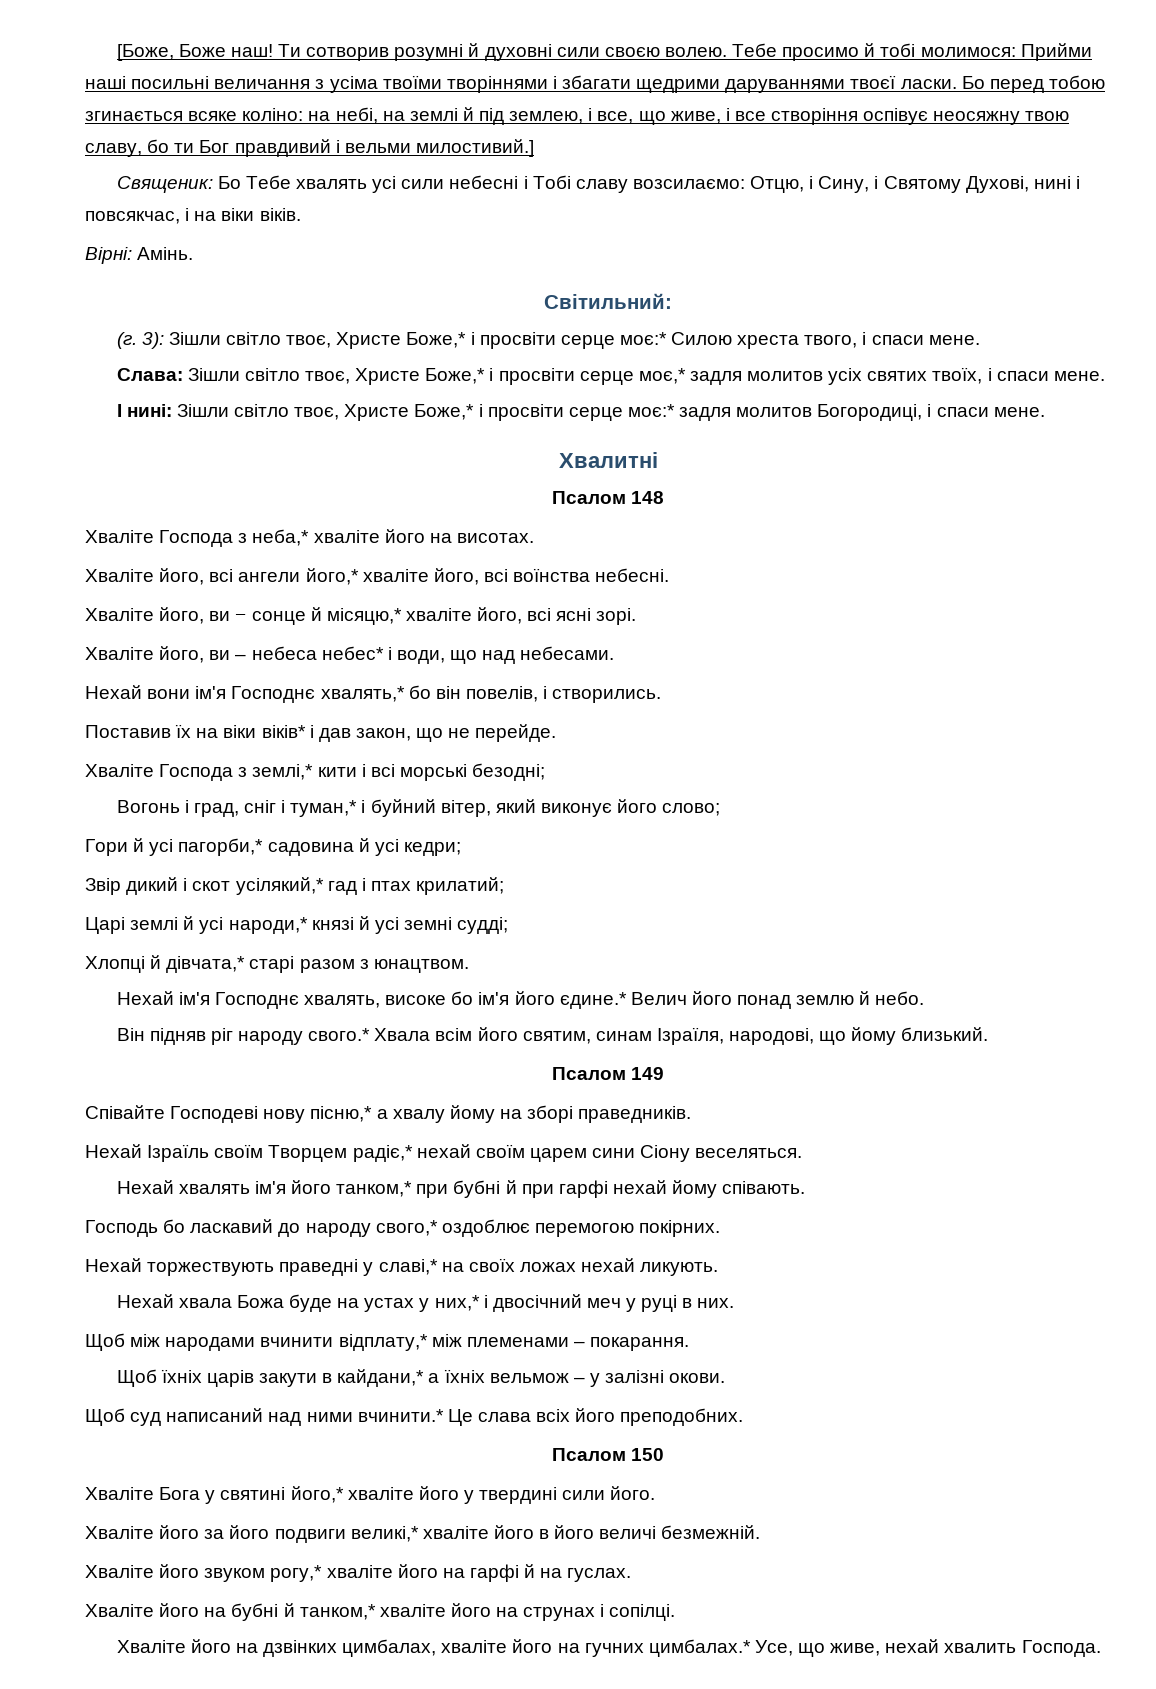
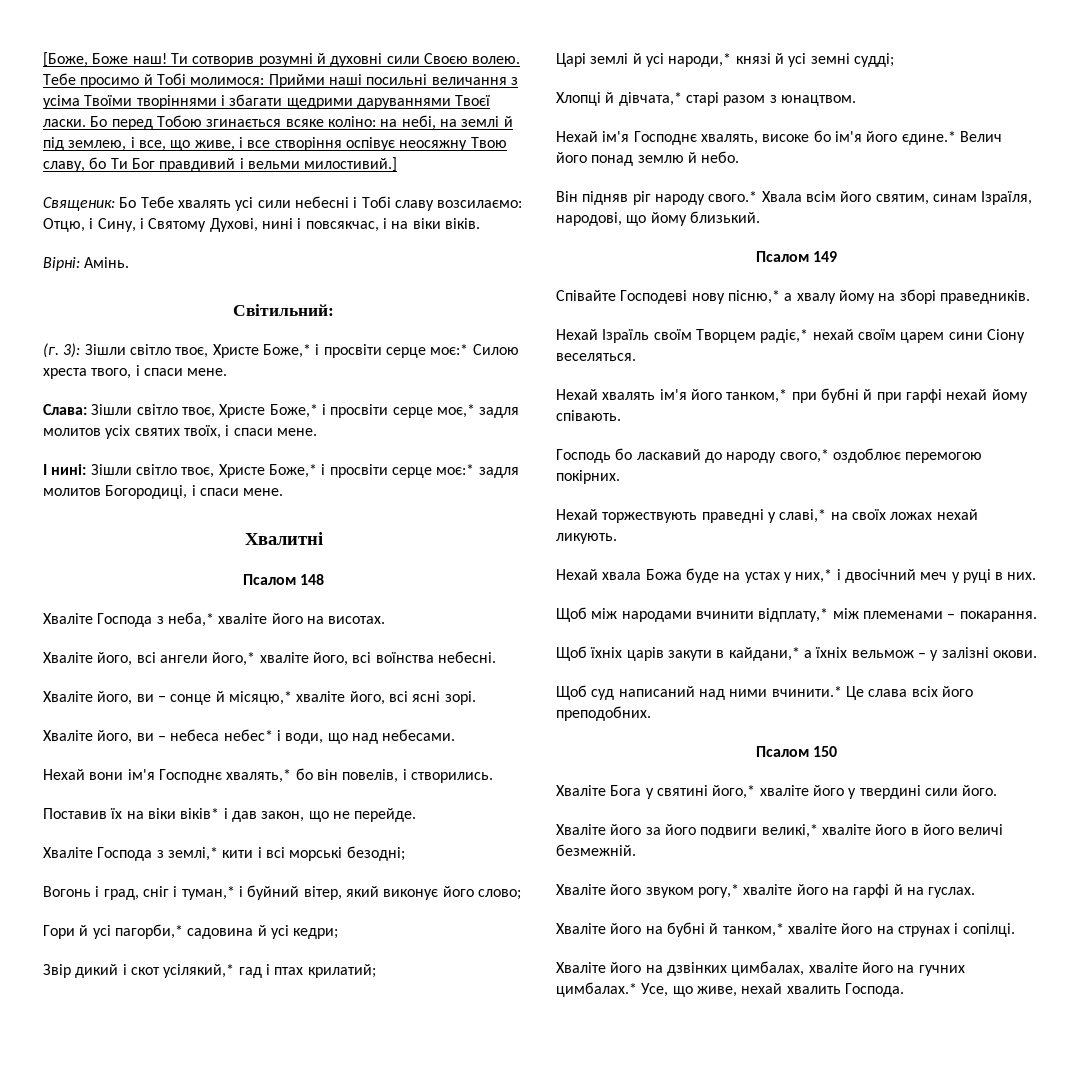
- Ти сотворив розумні й духовні сили своєю волею.
+ Ти сотворив розумні й духовні сили Своєю волею.
- Тебе просимо й тобі молимося: Прийми наші посильні величання з усіма твоїми творіннями і збагати щедрими даруваннями твоєї ласки.
+ Тебе просимо й Тобі молимося: Прийми наші посильні величання з усіма Твоїми творіннями і збагати щедрими даруваннями Твоєї ласки.
- Бо перед тобою згинається всяке коліно: на небі, на землі й під землею, і все, що живе, і все створіння оспівує неосяжну твою славу, бо ти Бог правдивий і вельми милостивий.]
+ Бо перед Тобою згинається всяке коліно: на небі, на землі й під землею, і все, що живе, і все створіння оспівує неосяжну Твою славу, бо Ти Бог правдивий і вельми милостивий.]

